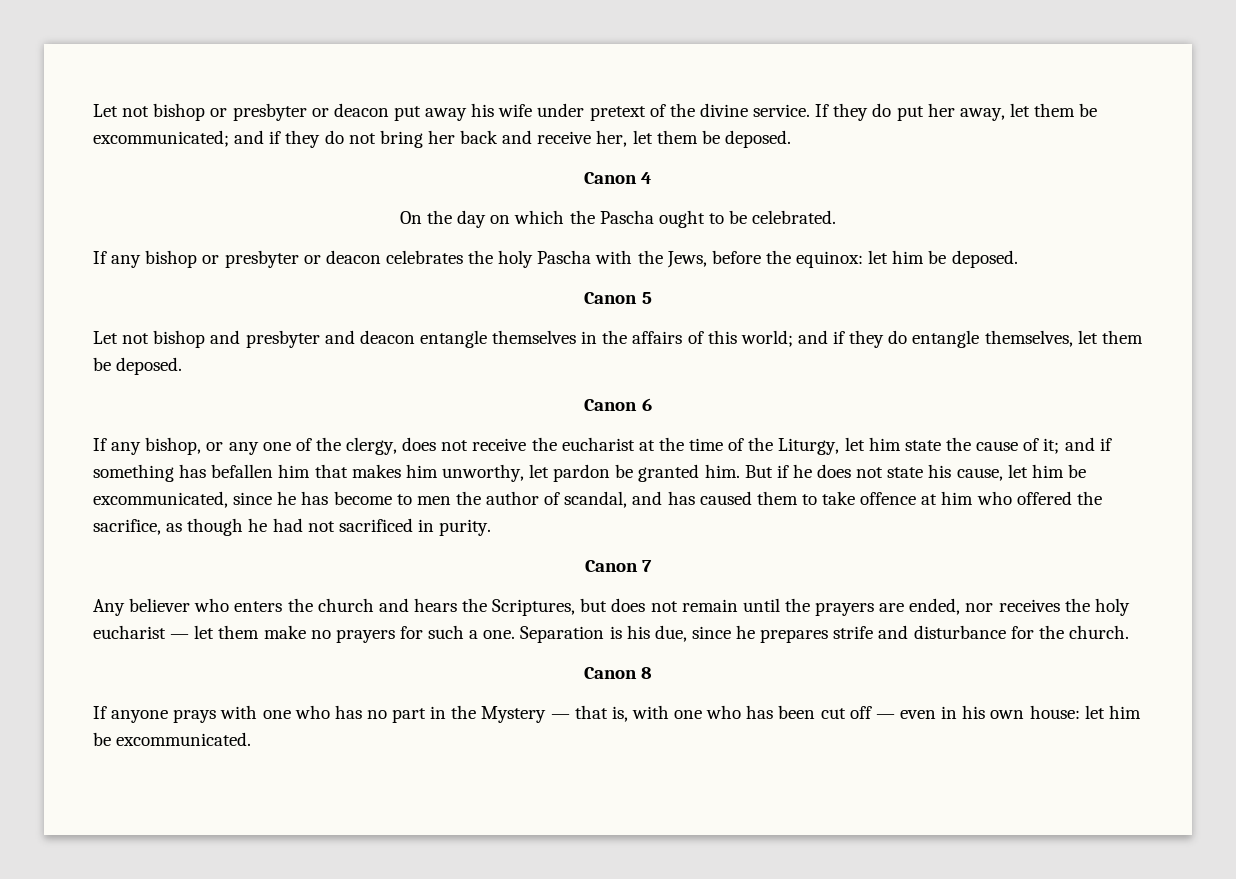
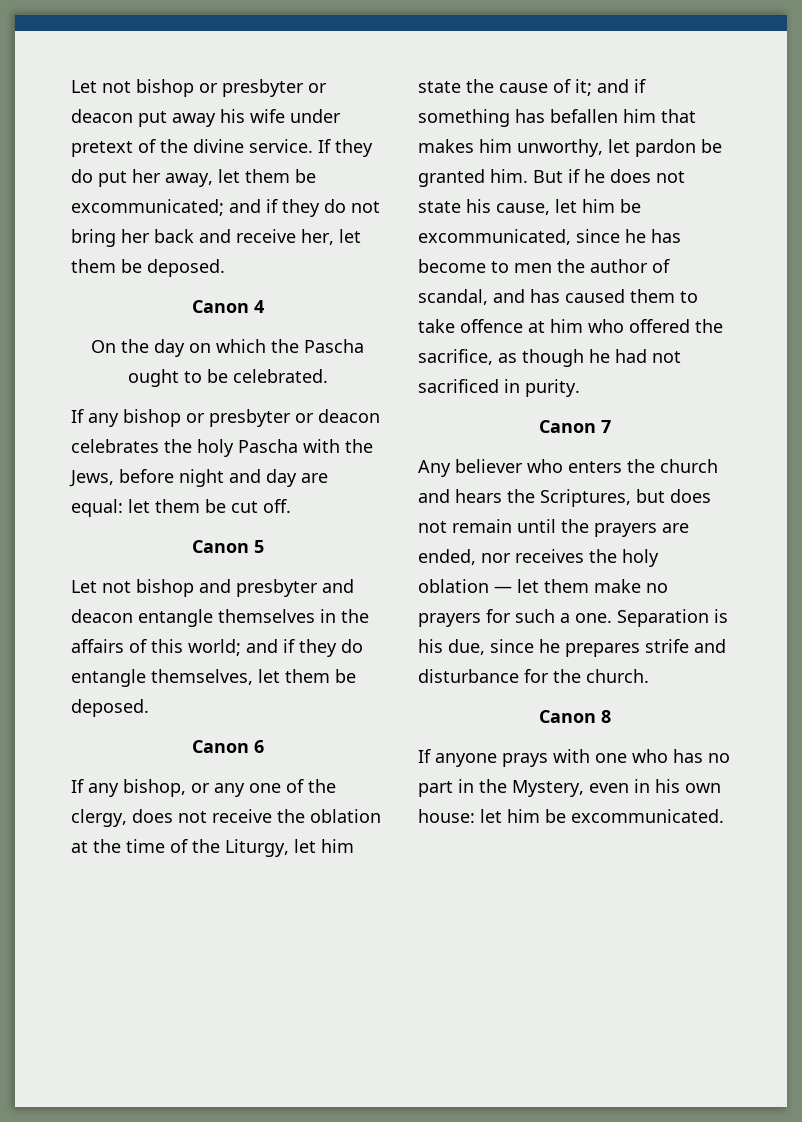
- If any bishop or presbyter or deacon celebrates the holy Pascha with the Jews, before the equinox: let him be deposed.
+ If any bishop or presbyter or deacon celebrates the holy Pascha with the Jews, before night and day are equal: let them be cut off.
- If any bishop, or any one of the clergy, does not receive the eucharist at the time of the Liturgy, let him state the cause of it; and if something has befallen him that makes him unworthy, let pardon be granted him.
+ If any bishop, or any one of the clergy, does not receive the oblation at the time of the Liturgy, let him state the cause of it; and if something has befallen him that makes him unworthy, let pardon be granted him.
- Any believer who enters the church and hears the Scriptures, but does not remain until the prayers are ended, nor receives the holy eucharist — let them make no prayers for such a one.
+ Any believer who enters the church and hears the Scriptures, but does not remain until the prayers are ended, nor receives the holy oblation — let them make no prayers for such a one.
- If anyone prays with one who has no part in the Mystery — that is, with one who has been cut off — even in his own house: let him be excommunicated.
+ If anyone prays with one who has no part in the Mystery, even in his own house: let him be excommunicated.

